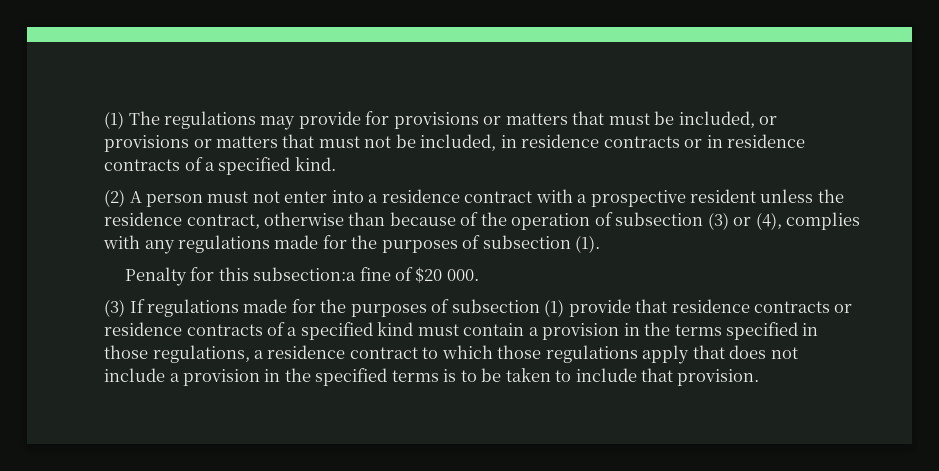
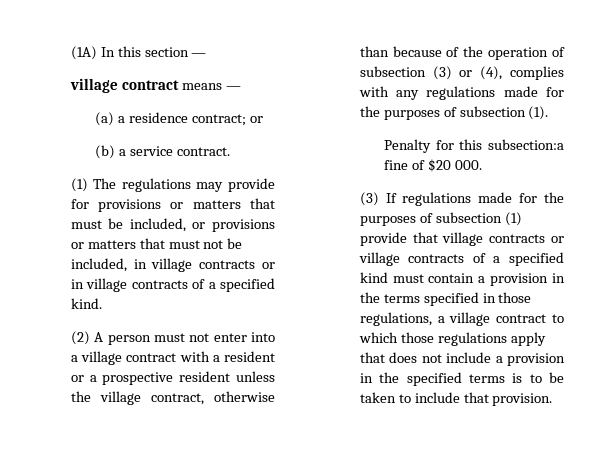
+ (1A) In this section —
+ village contract means —
+ (a) a residence contract; or
+ (b) a service contract.
- (1) The regulations may provide for provisions or matters that must be included, or provisions or matters that must not be included, in residence contracts or in residence contracts of a specified kind.
+ (1) The regulations may provide for provisions or matters that must be included, or provisions or matters that must not be included, in village contracts or in village contracts of a specified kind.
- (2) A person must not enter into a residence contract with a prospective resident unless the residence contract, otherwise than because of the operation of subsection (3) or (4), complies with any regulations made for the purposes of subsection (1).
+ (2) A person must not enter into a village contract with a resident or a prospective resident unless the village contract, otherwise than because of the operation of subsection (3) or (4), complies with any regulations made for the purposes of subsection (1).
- (3) If regulations made for the purposes of subsection (1) provide that residence contracts or residence contracts of a specified kind must contain a provision in the terms specified in those regulations, a residence contract to which those regulations apply that does not include a provision in the specified terms is to be taken to include that provision.
+ (3) If regulations made for the purposes of subsection (1) provide that village contracts or village contracts of a specified kind must contain a provision in the terms specified in those regulations, a village contract to which those regulations apply that does not include a provision in the specified terms is to be taken to include that provision.

